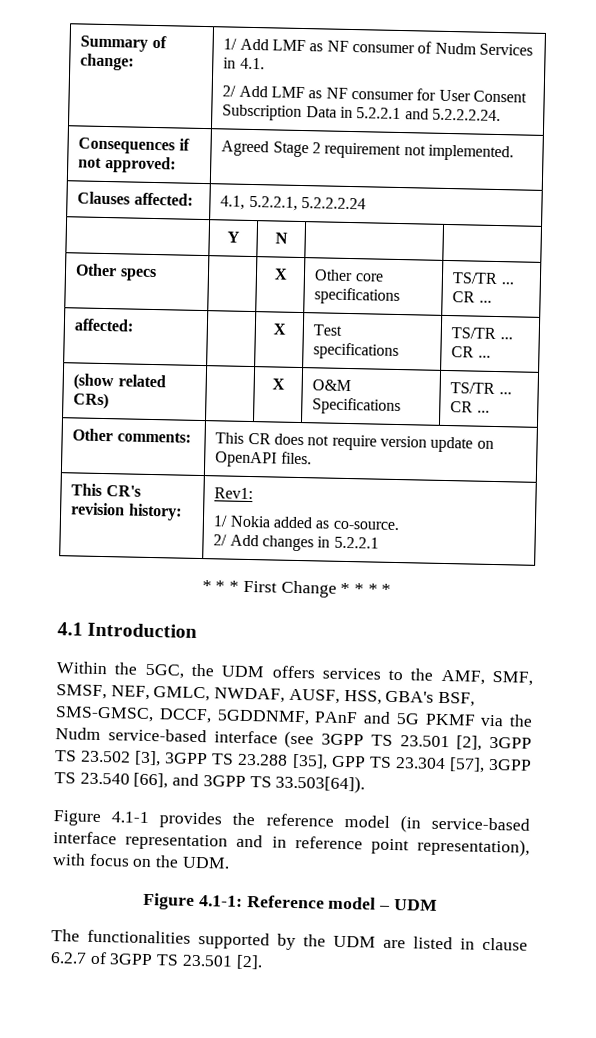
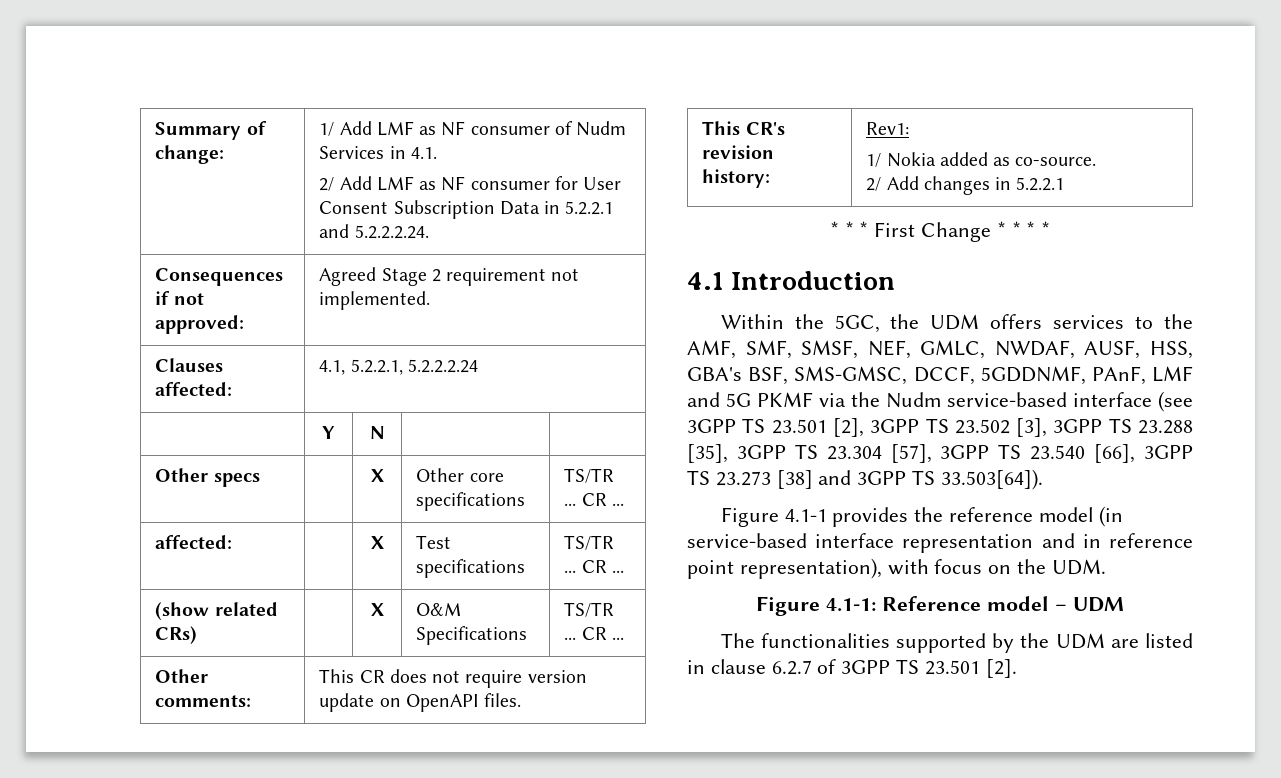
- Within the 5GC, the UDM offers services to the AMF, SMF, SMSF, NEF, GMLC, NWDAF, AUSF, HSS, GBA's BSF, SMS-GMSC, DCCF, 5GDDNMF, PAnF and 5G PKMF via the Nudm service-based interface (see 3GPP TS 23.501 [2], 3GPP TS 23.502 [3], 3GPP TS 23.288 [35], GPP TS 23.304 [57], 3GPP TS 23.540 [66], and 3GPP TS 33.503[64]).
+ Within the 5GC, the UDM offers services to the AMF, SMF, SMSF, NEF, GMLC, NWDAF, AUSF, HSS, GBA's BSF, SMS-GMSC, DCCF, 5GDDNMF, PAnF, LMF and 5G PKMF via the Nudm service-based interface (see 3GPP TS 23.501 [2], 3GPP TS 23.502 [3], 3GPP TS 23.288 [35], 3GPP TS 23.304 [57], 3GPP TS 23.540 [66], 3GPP TS 23.273 [38] and 3GPP TS 33.503[64]).

